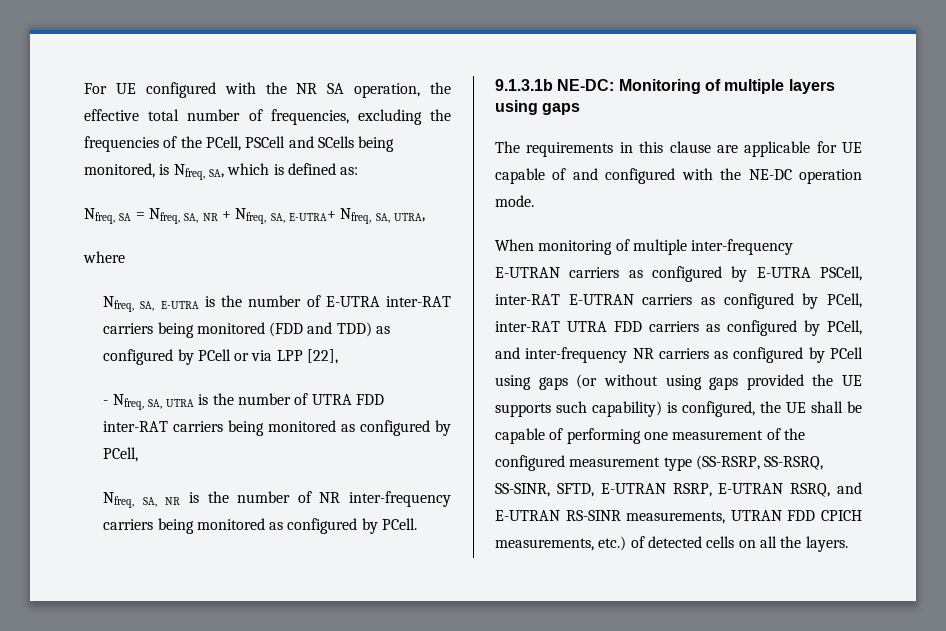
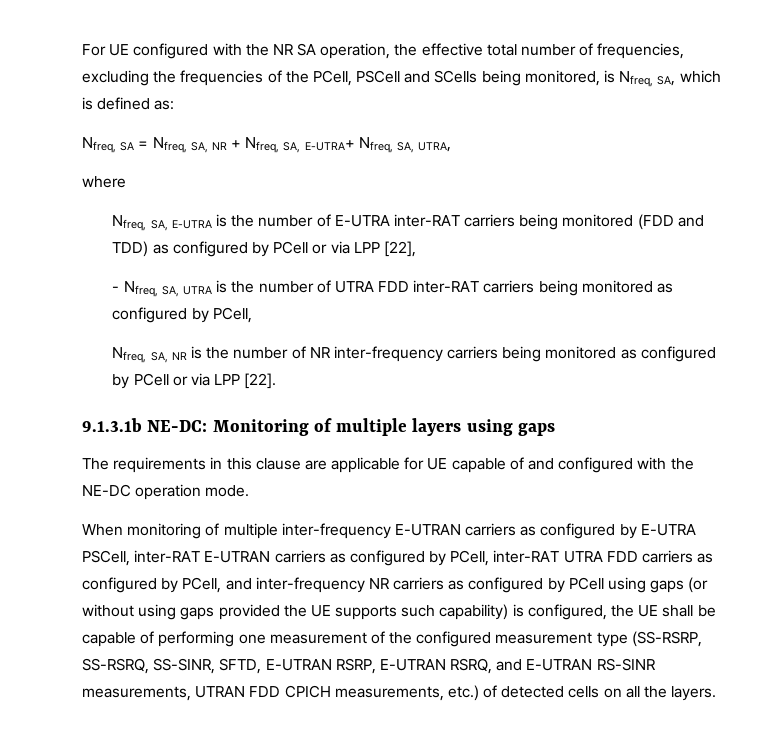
- Nfreq, SA, NR is the number of NR inter-frequency carriers being monitored as configured by PCell.
+ Nfreq, SA, NR is the number of NR inter-frequency carriers being monitored as configured by PCell or via LPP [22].

